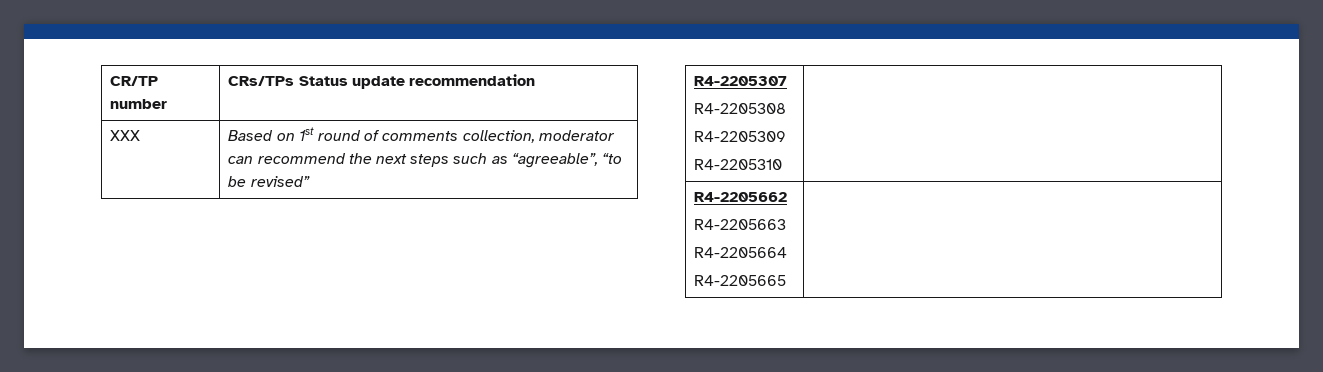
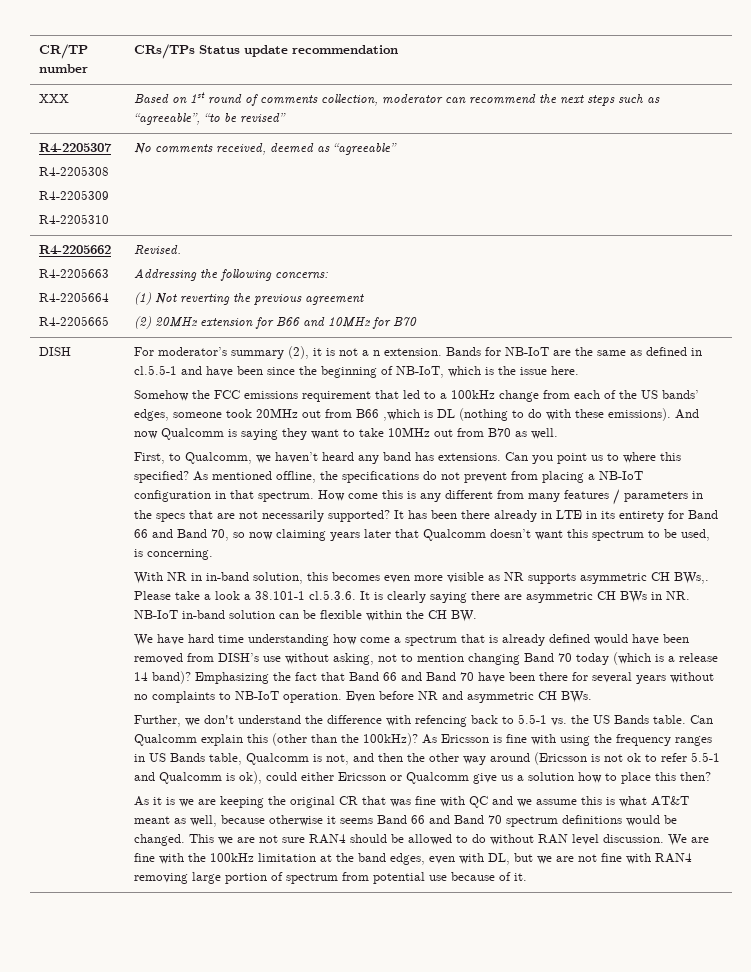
  R4-2205307
  R4-2205308
  R4-2205309
- R4-2205310 |
+ R4-2205310 | No comments received, deemed as “agreeable”
  R4-2205662
  R4-2205663
  R4-2205664
- R4-2205665 |
+ R4-2205665 | Revised.
+ Addressing the following concerns:
+ (1) Not reverting the previous agreement
+ (2) 20MHz extension for B66 and 10MHz for B70
+ DISH | For moderator’s summary (2), it is not a n extension. Bands for NB-IoT are the same as defined in cl.5.5-1 and have been since the beginning of NB-IoT, which is the issue here.
+ Somehow the FCC emissions requirement that led to a 100kHz change from each of the US bands’ edges, someone took 20MHz out from B66 ,which is DL (nothing to do with these emissions). And now Qualcomm is saying they want to take 10MHz out from B70 as well.
+ First, to Qualcomm, we haven’t heard any band has extensions. Can you point us to where this specified? As mentioned offline, the specifications do not prevent from placing a NB-IoT configuration in that spectrum. How come this is any different from many features / parameters in the specs that are not necessarily supported? It has been there already in LTE in its entirety for Band 66 and Band 70, so now claiming years later that Qualcomm doesn’t want this spectrum to be used, is concerning.
+ With NR in in-band solution, this becomes even more visible as NR supports asymmetric CH BWs,. Please take a look a 38.101-1 cl.5.3.6. It is clearly saying there are asymmetric CH BWs in NR. NB-IoT in-band solution can be flexible within the CH BW.
+ We have hard time understanding how come a spectrum that is already defined would have been removed from DISH’s use without asking, not to mention changing Band 70 today (which is a release 14 band)? Emphasizing the fact that Band 66 and Band 70 have been there for several years without no complaints to NB-IoT operation. Even before NR and asymmetric CH BWs.
+ Further, we don't understand the difference with refencing back to 5.5-1 vs. the US Bands table. Can Qualcomm explain this (other than the 100kHz)? As Ericsson is fine with using the frequency ranges in US Bands table, Qualcomm is not, and then the other way around (Ericsson is not ok to refer 5.5-1 and Qualcomm is ok), could either Ericsson or Qualcomm give us a solution how to place this then?
+ As it is we are keeping the original CR that was fine with QC and we assume this is what AT&T meant as well, because otherwise it seems Band 66 and Band 70 spectrum definitions would be changed. This we are not sure RAN4 should be allowed to do without RAN level discussion. We are fine with the 100kHz limitation at the band edges, even with DL, but we are not fine with RAN4 removing large portion of spectrum from potential use because of it.

